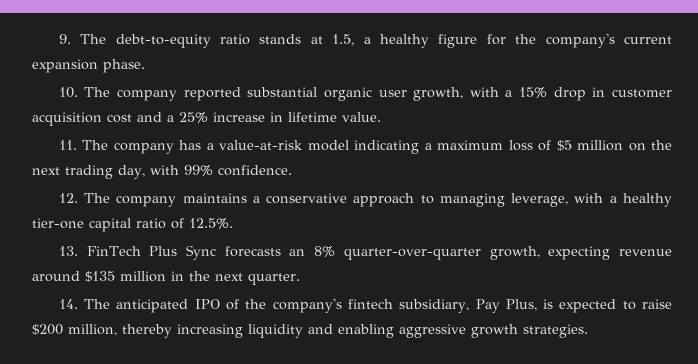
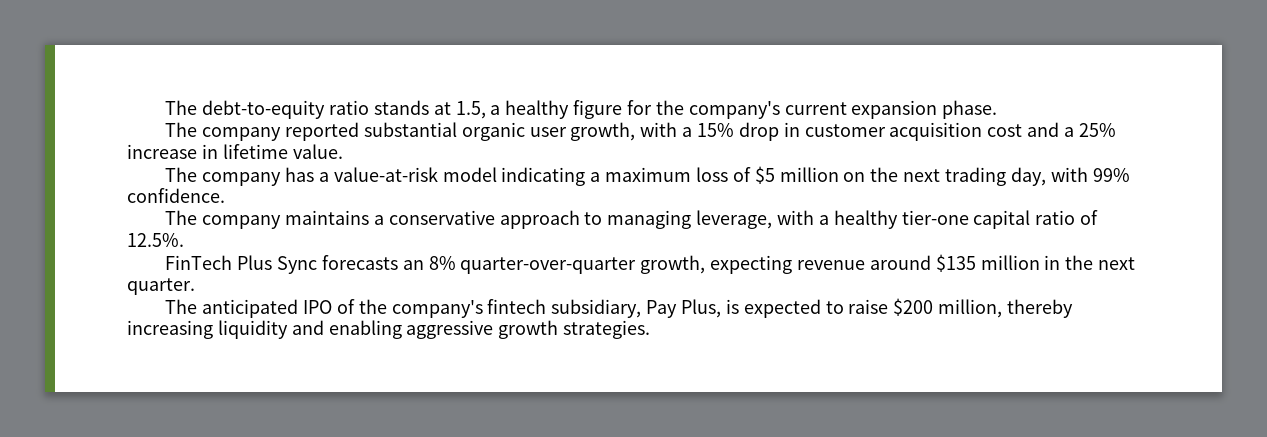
- 9. The debt-to-equity ratio stands at 1.5, a healthy figure for the company's current expansion phase.
+ The debt-to-equity ratio stands at 1.5, a healthy figure for the company's current expansion phase.
- 10. The company reported substantial organic user growth, with a 15% drop in customer acquisition cost and a 25% increase in lifetime value.
+ The company reported substantial organic user growth, with a 15% drop in customer acquisition cost and a 25% increase in lifetime value.
- 11. The company has a value-at-risk model indicating a maximum loss of $5 million on the next trading day, with 99% confidence.
+ The company has a value-at-risk model indicating a maximum loss of $5 million on the next trading day, with 99% confidence.
- 12. The company maintains a conservative approach to managing leverage, with a healthy tier-one capital ratio of 12.5%.
+ The company maintains a conservative approach to managing leverage, with a healthy tier-one capital ratio of 12.5%.
- 13. FinTech Plus Sync forecasts an 8% quarter-over-quarter growth, expecting revenue around $135 million in the next quarter.
+ FinTech Plus Sync forecasts an 8% quarter-over-quarter growth, expecting revenue around $135 million in the next quarter.
- 14. The anticipated IPO of the company's fintech subsidiary, Pay Plus, is expected to raise $200 million, thereby increasing liquidity and enabling aggressive growth strategies.
+ The anticipated IPO of the company's fintech subsidiary, Pay Plus, is expected to raise $200 million, thereby increasing liquidity and enabling aggressive growth strategies.

